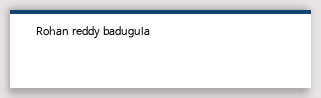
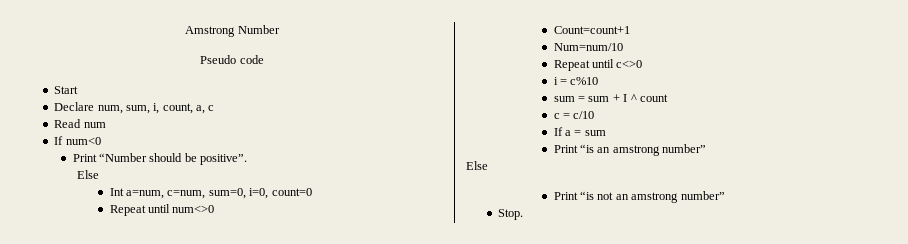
- Rohan reddy badugula
+ Amstrong Number
+ Pseudo code
+ Start
+ Declare num, sum, i, count, a, c
+ Read num
+ If num<0
+ Print “Number should be positive”.
+ Else
+ Int a=num, c=num, sum=0, i=0, count=0
+ Repeat until num<>0
+ Count=count+1
+ Num=num/10
+ Repeat until c<>0
+ i = c%10
+ sum = sum + I ^ count
+ c = c/10
+ If a = sum
+ Print “is an amstrong number”
+ Else
+ Print “is not an amstrong number”
+ Stop.

